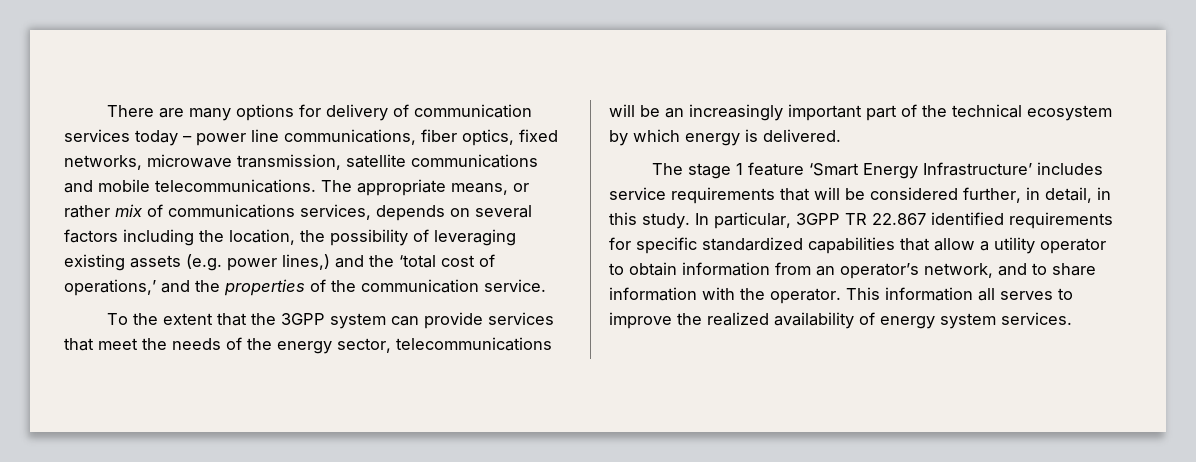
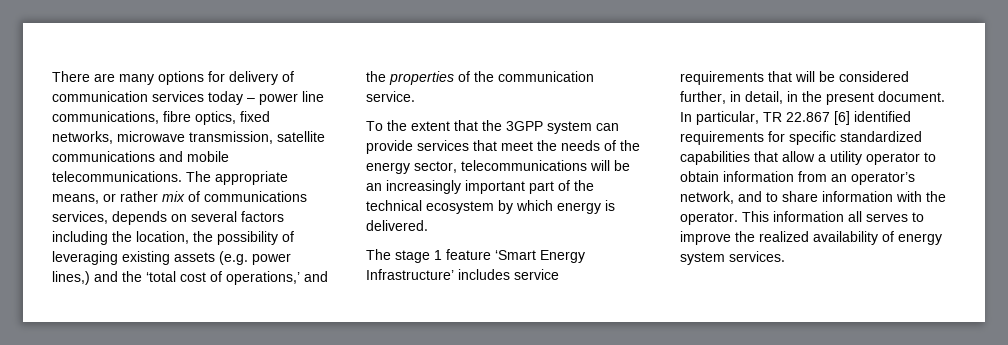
- There are many options for delivery of communication services today – power line communications, fiber optics, fixed networks, microwave transmission, satellite communications and mobile telecommunications.
+ There are many options for delivery of communication services today – power line communications, fibre optics, fixed networks, microwave transmission, satellite communications and mobile telecommunications.
- The stage 1 feature ‘Smart Energy Infrastructure’ includes service requirements that will be considered further, in detail, in this study.
+ The stage 1 feature ‘Smart Energy Infrastructure’ includes service requirements that will be considered further, in detail, in the present document.
- In particular, 3GPP TR 22.867 identified requirements for specific standardized capabilities that allow a utility operator to obtain information from an operator’s network, and to share information with the operator.
+ In particular, TR 22.867 [6] identified requirements for specific standardized capabilities that allow a utility operator to obtain information from an operator’s network, and to share information with the operator.

